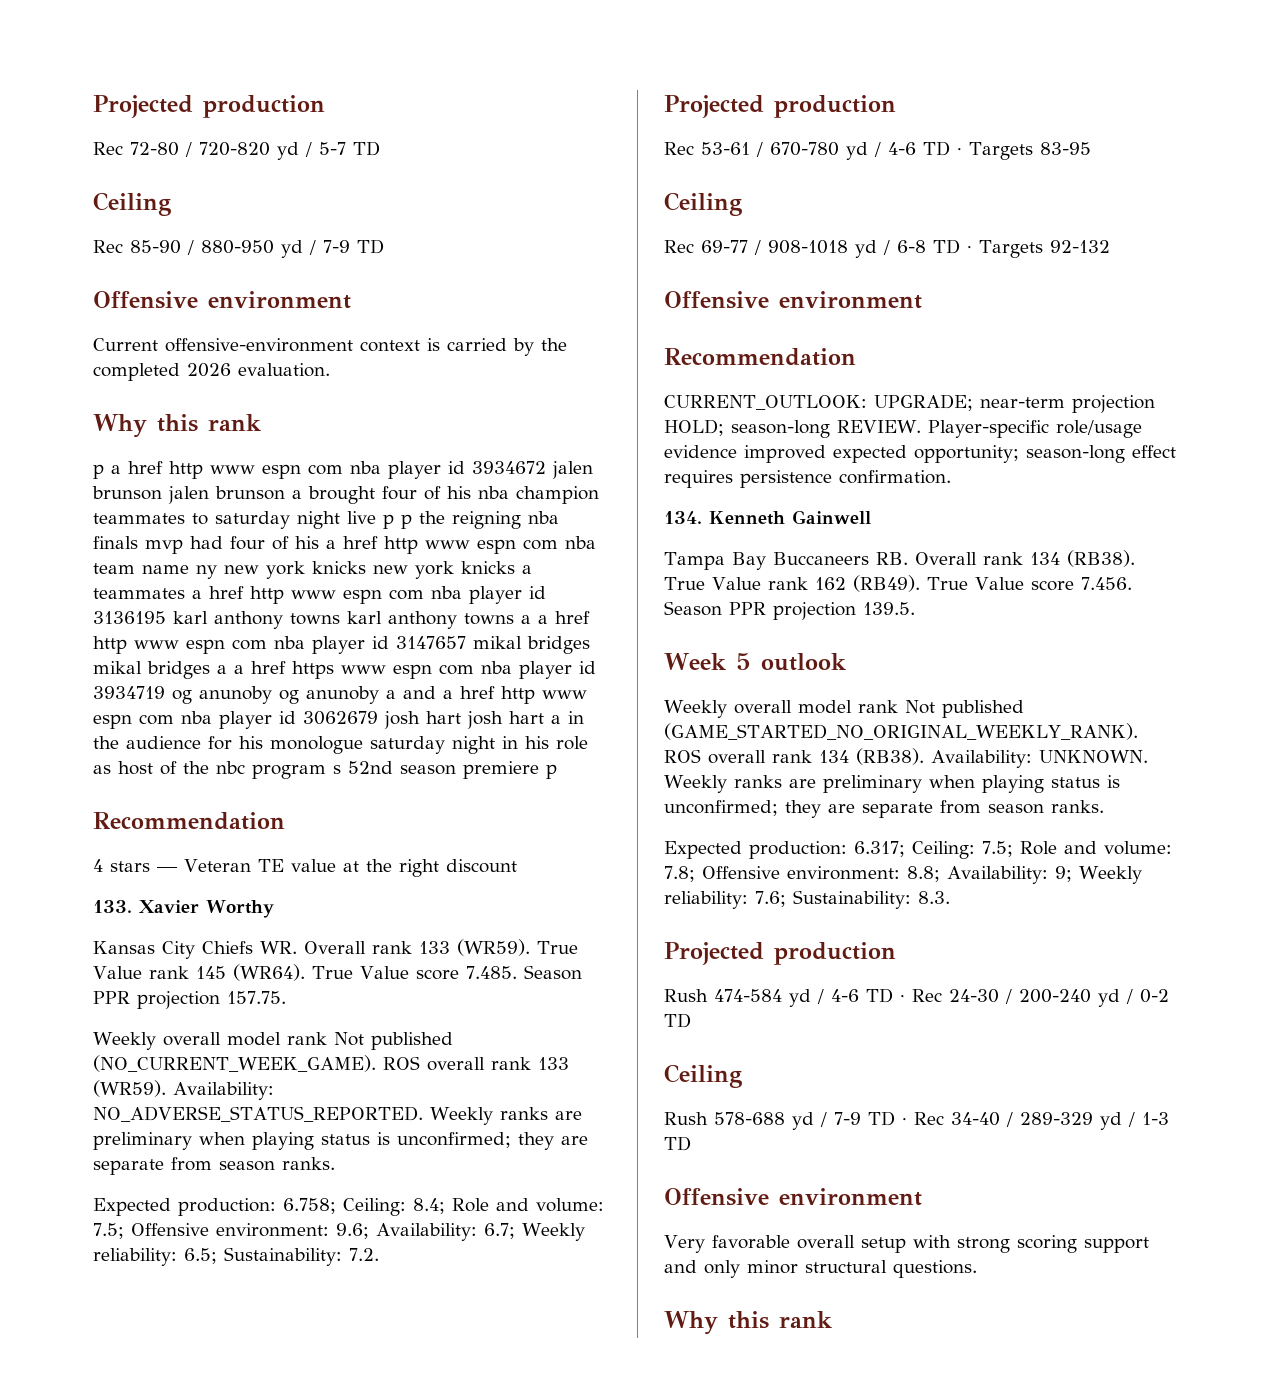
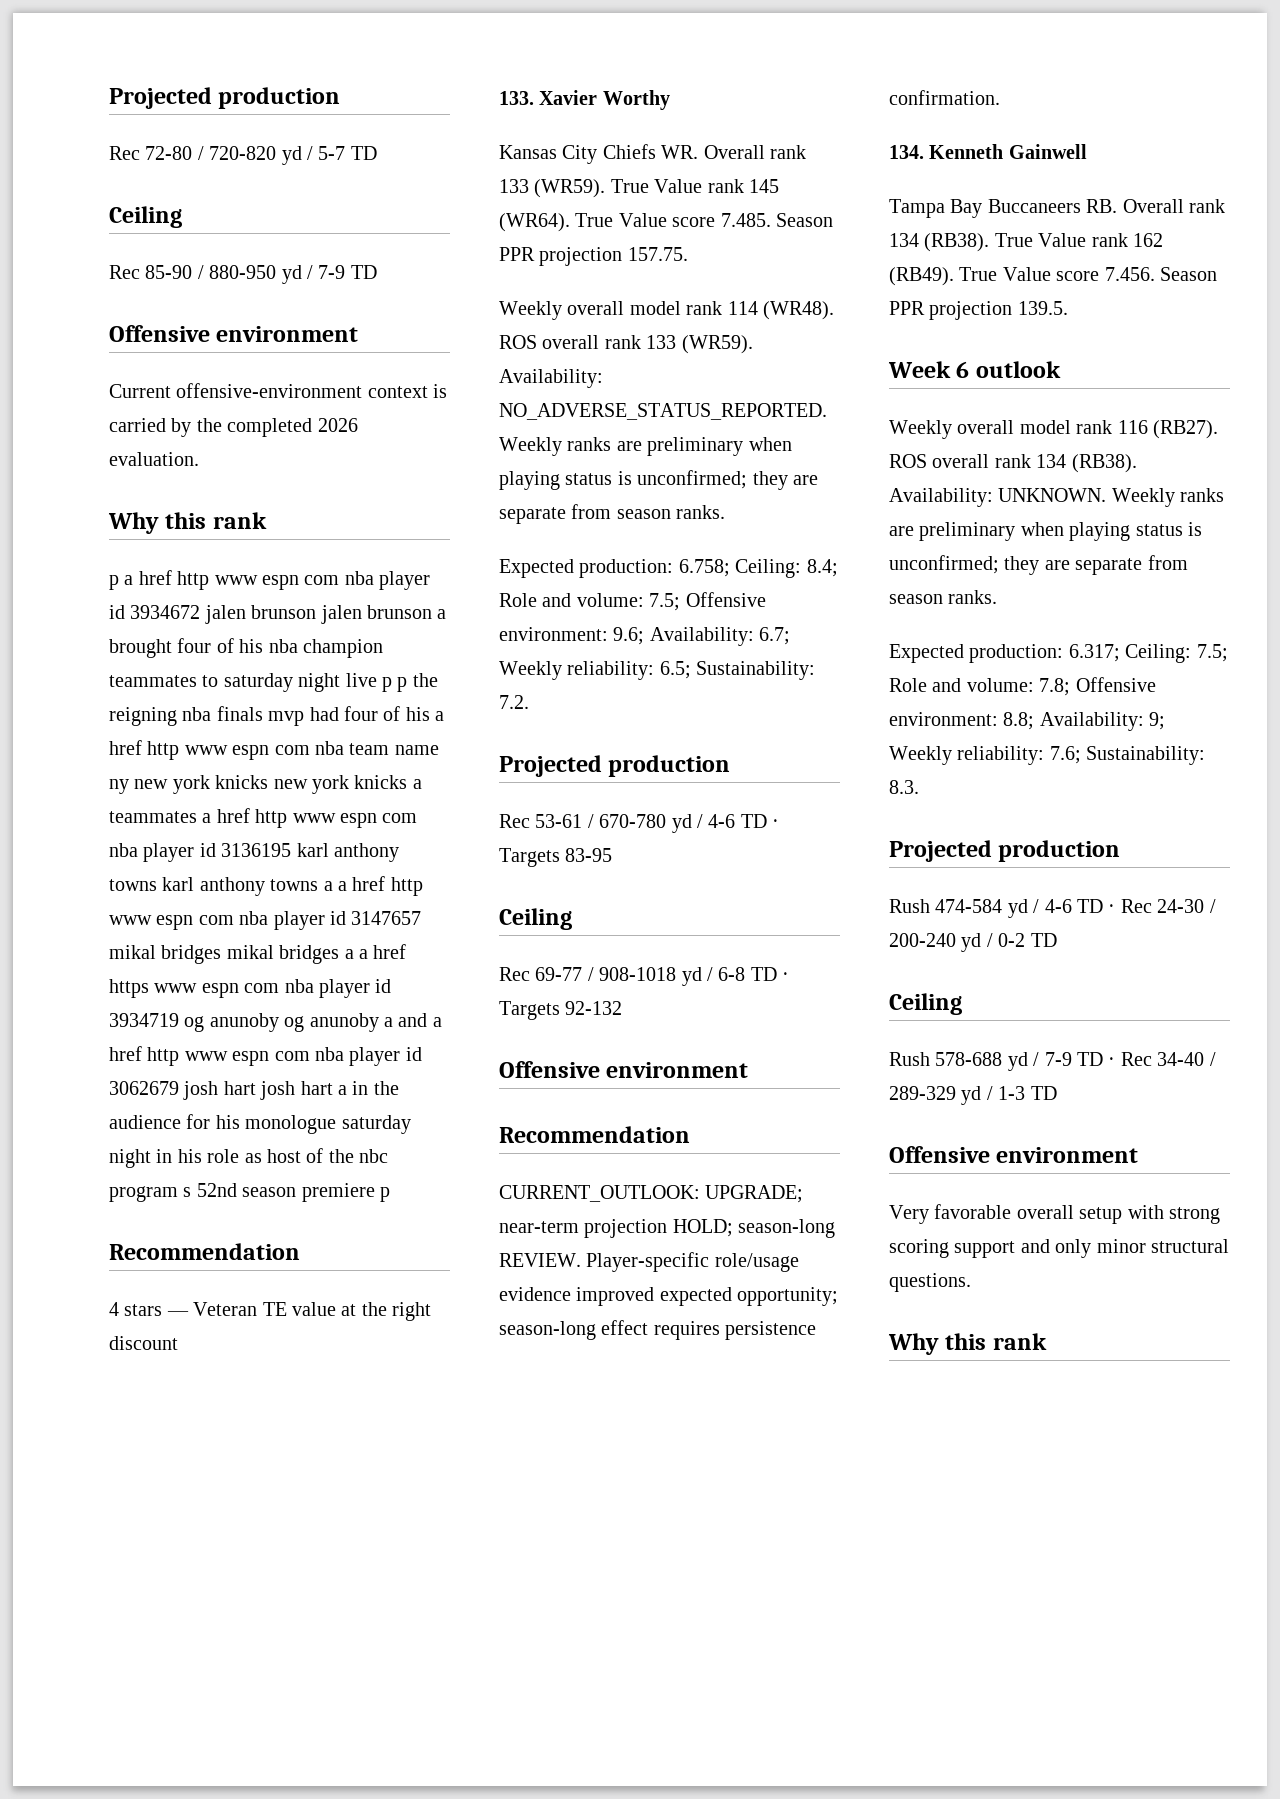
- Weekly overall model rank Not published (NO_CURRENT_WEEK_GAME).
+ Weekly overall model rank 114 (WR48).
- Week 5 outlook
+ Week 6 outlook
- Weekly overall model rank Not published (GAME_STARTED_NO_ORIGINAL_WEEKLY_RANK).
+ Weekly overall model rank 116 (RB27).

